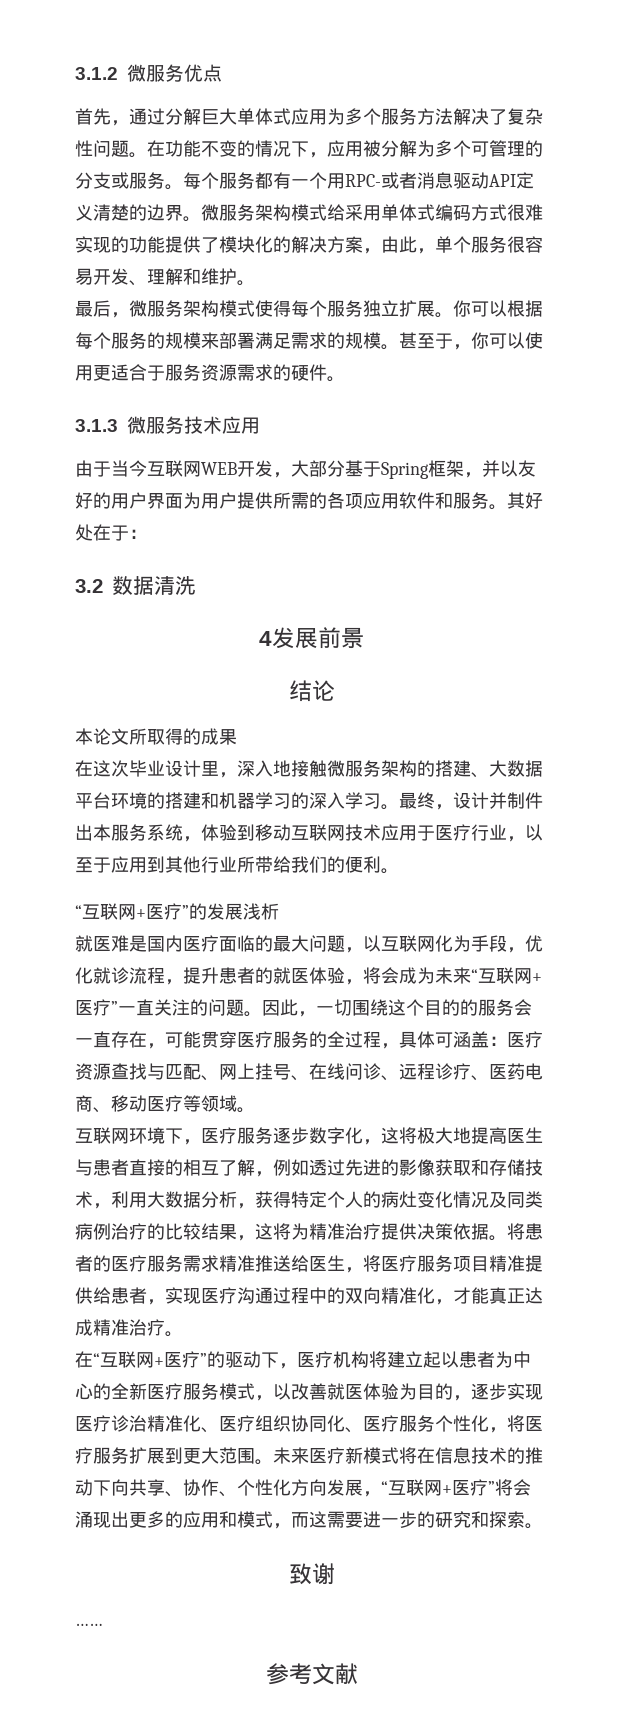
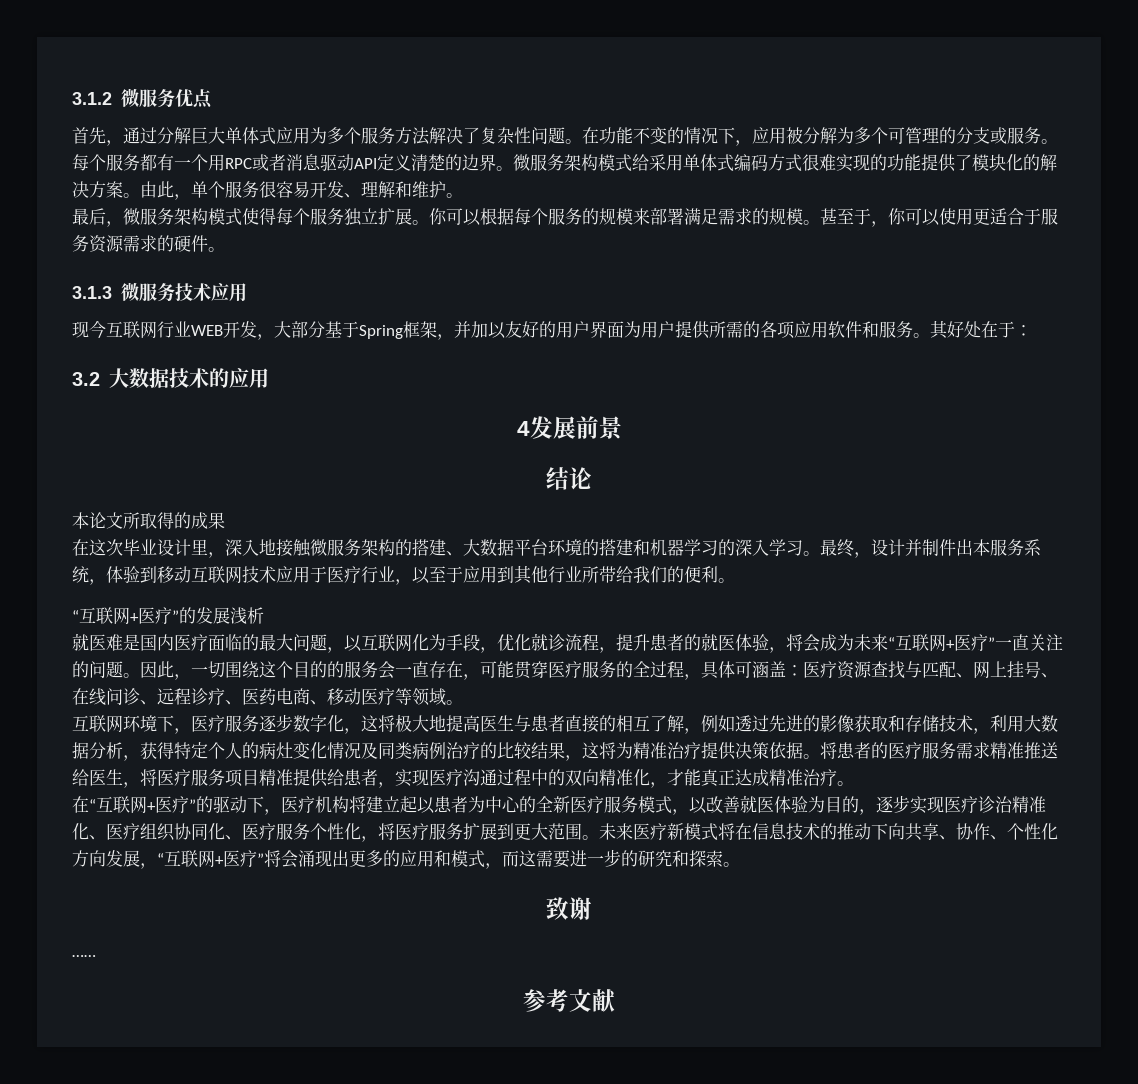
- 每个服务都有一个用RPC-或者消息驱动API定义清楚的边界。
+ 每个服务都有一个用RPC或者消息驱动API定义清楚的边界。
- 微服务架构模式给采用单体式编码方式很难实现的功能提供了模块化的解决方案，由此，单个服务很容易开发、理解和维护。
+ 微服务架构模式给采用单体式编码方式很难实现的功能提供了模块化的解决方案。由此，单个服务很容易开发、理解和维护。
- 由于当今互联网WEB开发，大部分基于Spring框架，并以友好的用户界面为用户提供所需的各项应用软件和服务。
+ 现今互联网行业WEB开发，大部分基于Spring框架，并加以友好的用户界面为用户提供所需的各项应用软件和服务。
- 3.2数据清洗
+ 3.2大数据技术的应用

